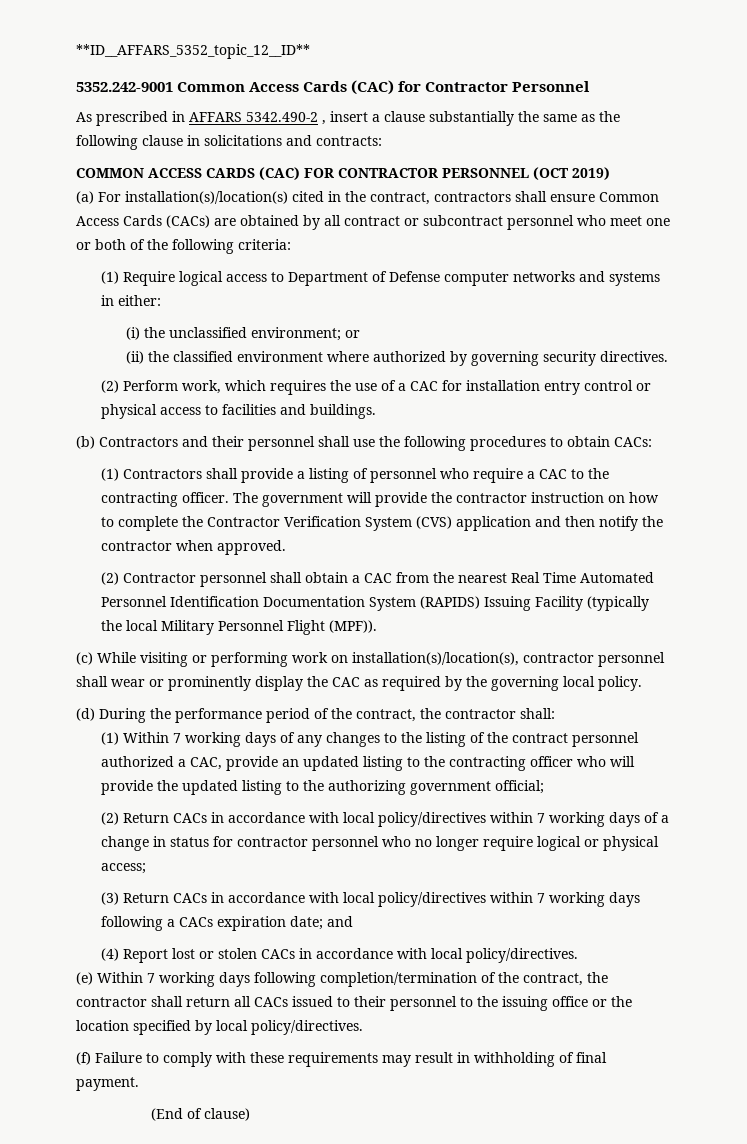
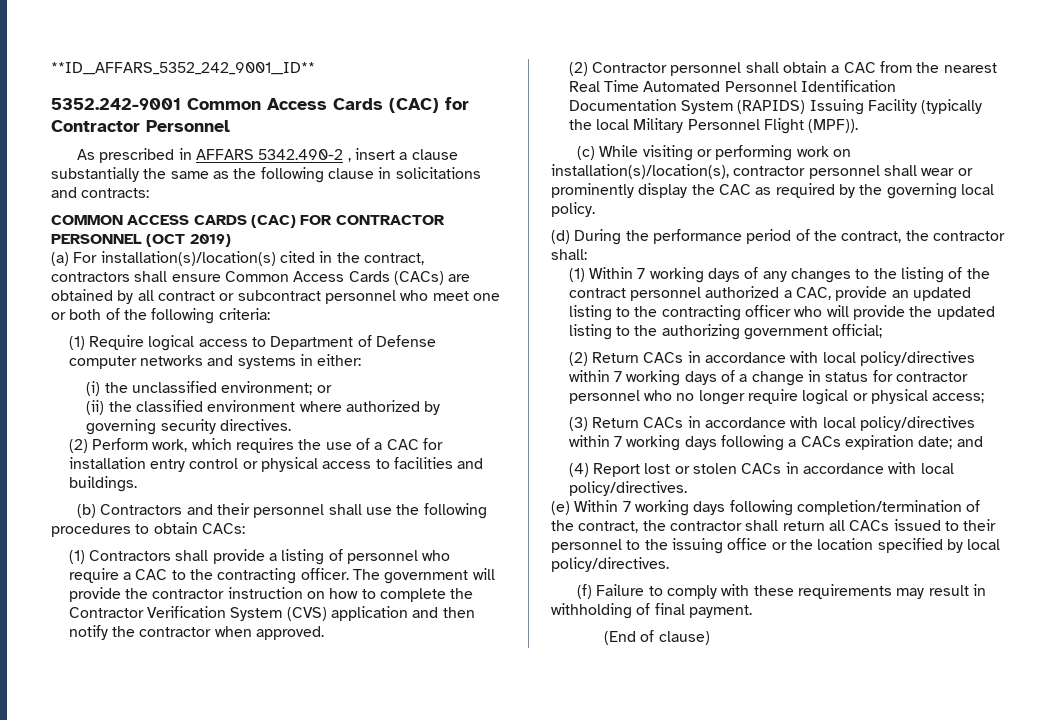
- **ID__AFFARS_5352_topic_12__ID**
+ **ID__AFFARS_5352_242_9001__ID**

